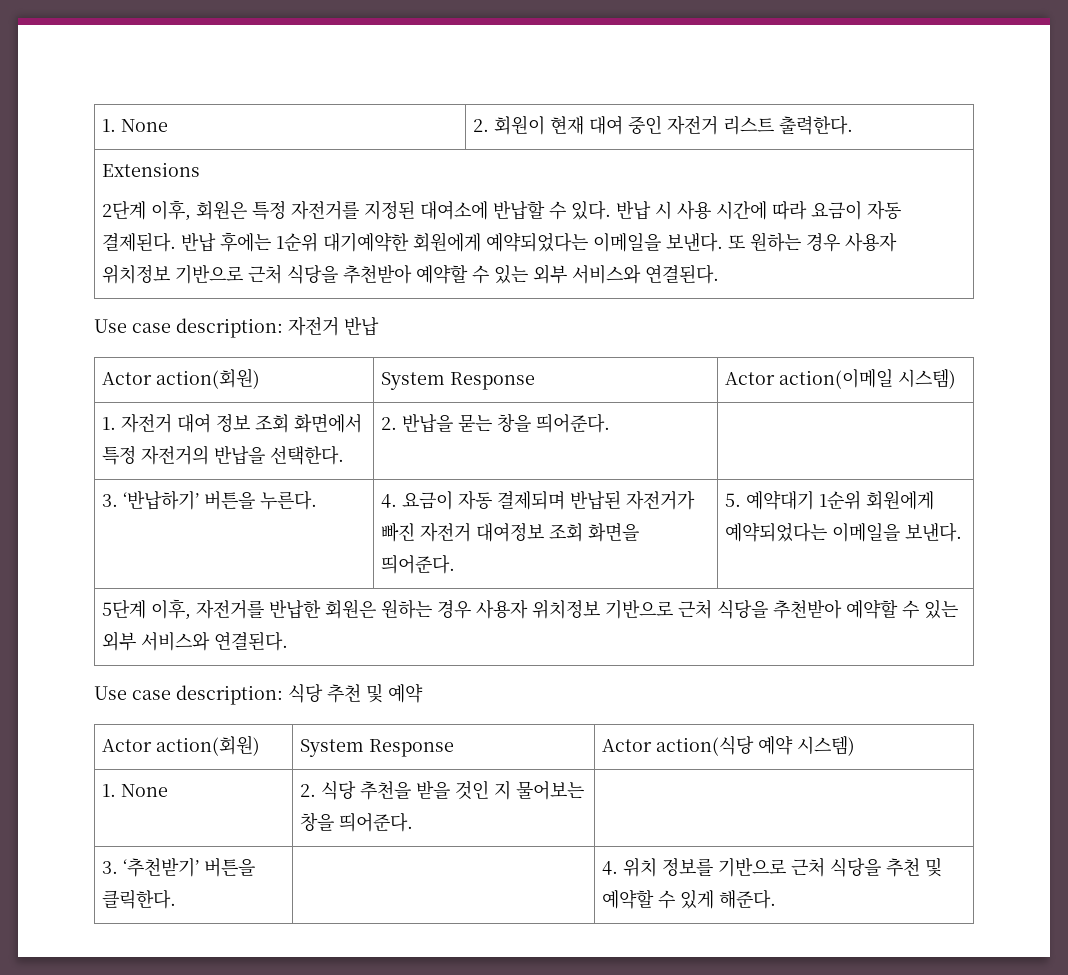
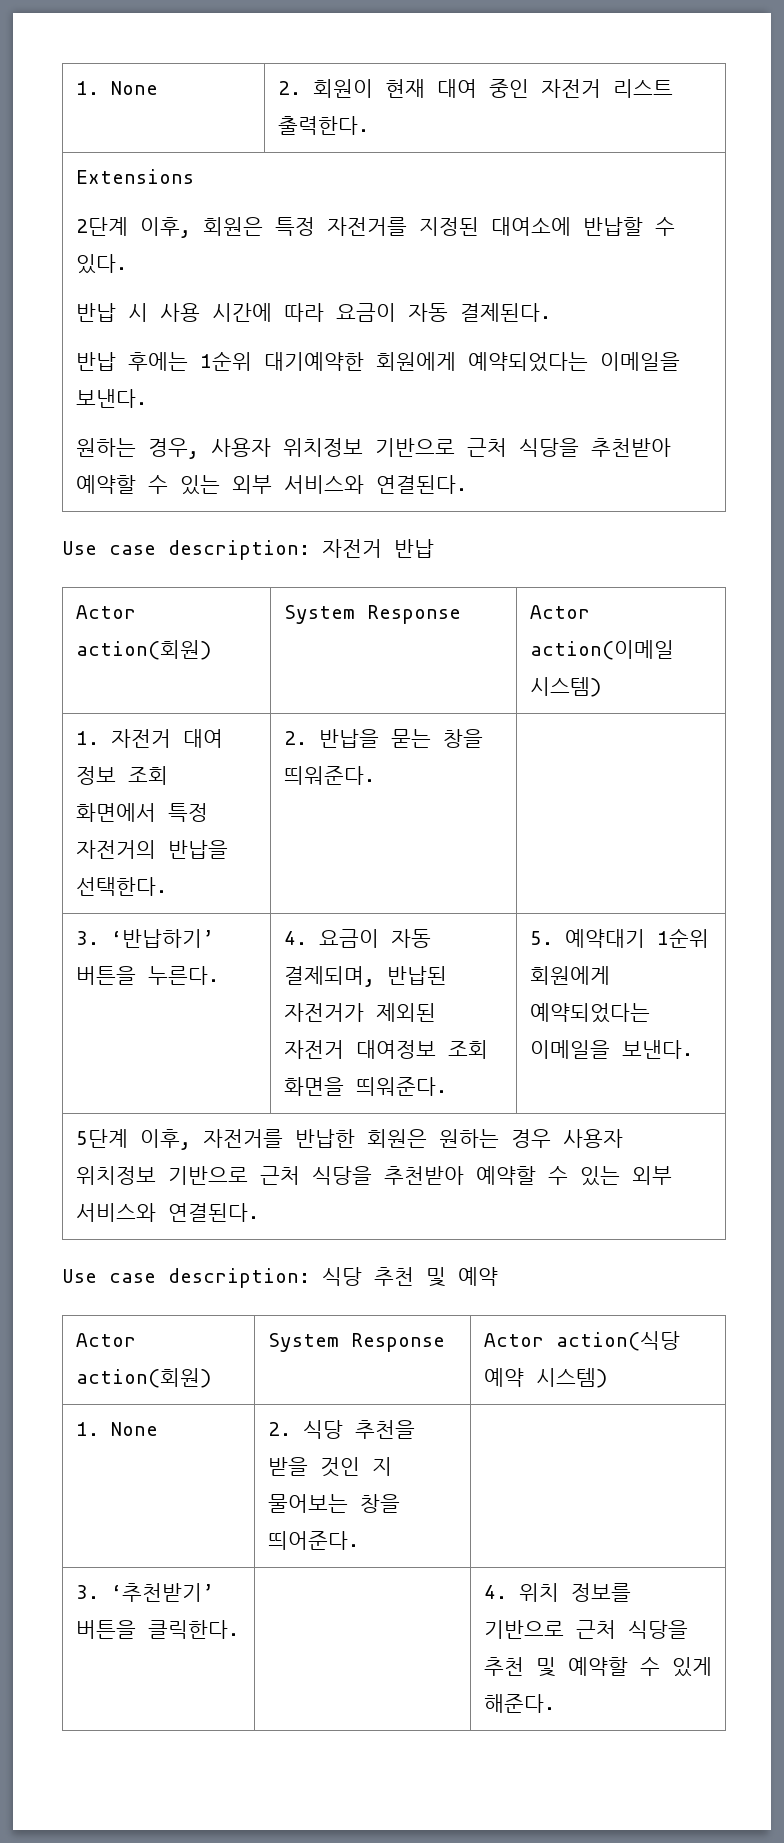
- 2단계 이후, 회원은 특정 자전거를 지정된 대여소에 반납할 수 있다. 반납 시 사용 시간에 따라 요금이 자동 결제된다. 반납 후에는 1순위 대기예약한 회원에게 예약되었다는 이메일을 보낸다. 또 원하는 경우 사용자 위치정보 기반으로 근처 식당을 추천받아 예약할 수 있는 외부 서비스와 연결된다.
+ 2단계 이후, 회원은 특정 자전거를 지정된 대여소에 반납할 수 있다.
+ 반납 시 사용 시간에 따라 요금이 자동 결제된다.
+ 반납 후에는 1순위 대기예약한 회원에게 예약되었다는 이메일을 보낸다.
+ 원하는 경우, 사용자 위치정보 기반으로 근처 식당을 추천받아 예약할 수 있는 외부 서비스와 연결된다.
- 1. 자전거 대여 정보 조회 화면에서 특정 자전거의 반납을 선택한다. | 2. 반납을 묻는 창을 띄어준다. |
+ 1. 자전거 대여 정보 조회 화면에서 특정 자전거의 반납을 선택한다. | 2. 반납을 묻는 창을 띄워준다. |
- 3. ‘반납하기’ 버튼을 누른다. | 4. 요금이 자동 결제되며 반납된 자전거가 빠진 자전거 대여정보 조회 화면을 띄어준다. | 5. 예약대기 1순위 회원에게 예약되었다는 이메일을 보낸다.
+ 3. ‘반납하기’ 버튼을 누른다. | 4. 요금이 자동 결제되며, 반납된 자전거가 제외된 자전거 대여정보 조회 화면을 띄워준다. | 5. 예약대기 1순위 회원에게 예약되었다는 이메일을 보낸다.

